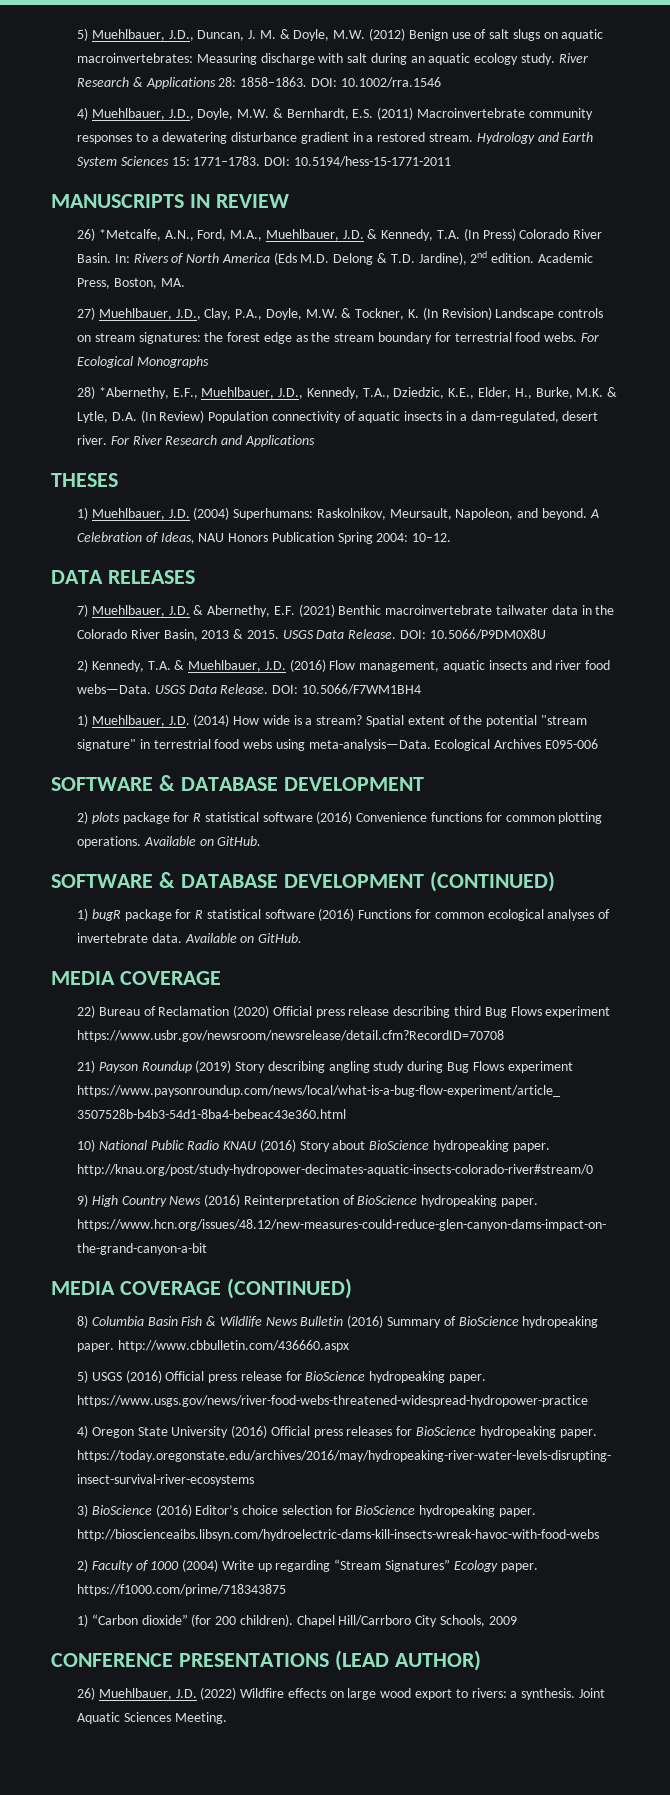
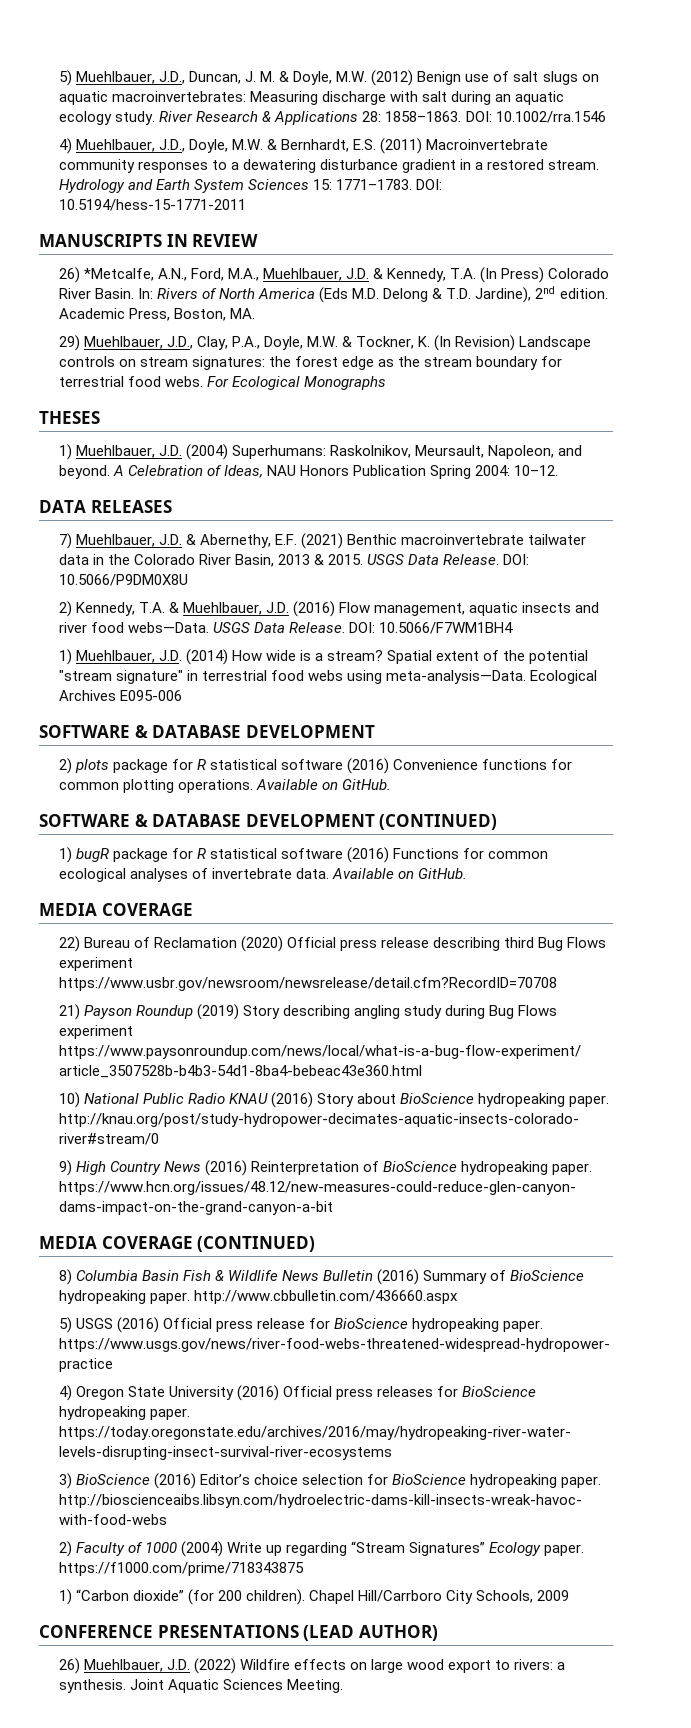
- 27) Muehlbauer, J.D., Clay, P.A., Doyle, M.W. & Tockner, K. (In Revision) Landscape controls on stream signatures: the forest edge as the stream boundary for terrestrial food webs.
+ 29) Muehlbauer, J.D., Clay, P.A., Doyle, M.W. & Tockner, K. (In Revision) Landscape controls on stream signatures: the forest edge as the stream boundary for terrestrial food webs.
- 28) *Abernethy, E.F., Muehlbauer, J.D., Kennedy, T.A., Dziedzic, K.E., Elder, H., Burke, M.K. & Lytle, D.A. (In Review) Population connectivity of aquatic insects in a dam-regulated, desert river. For River Research and Applications

